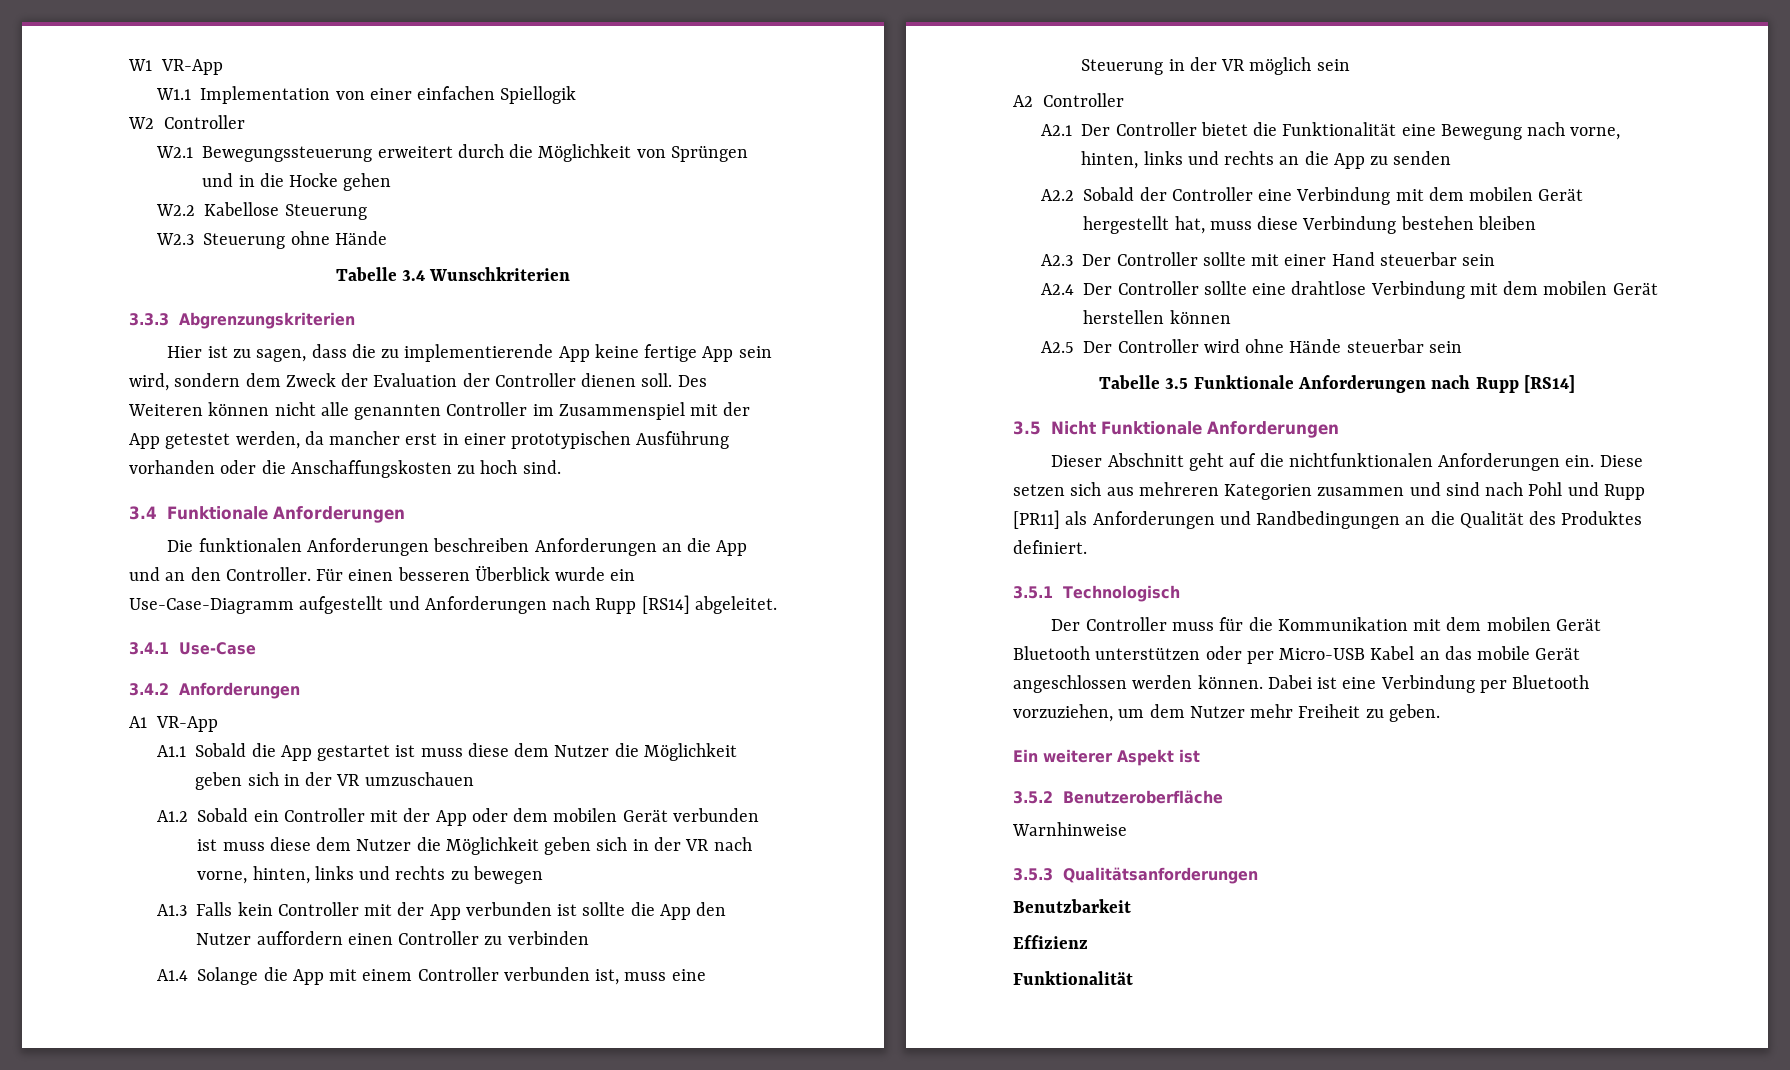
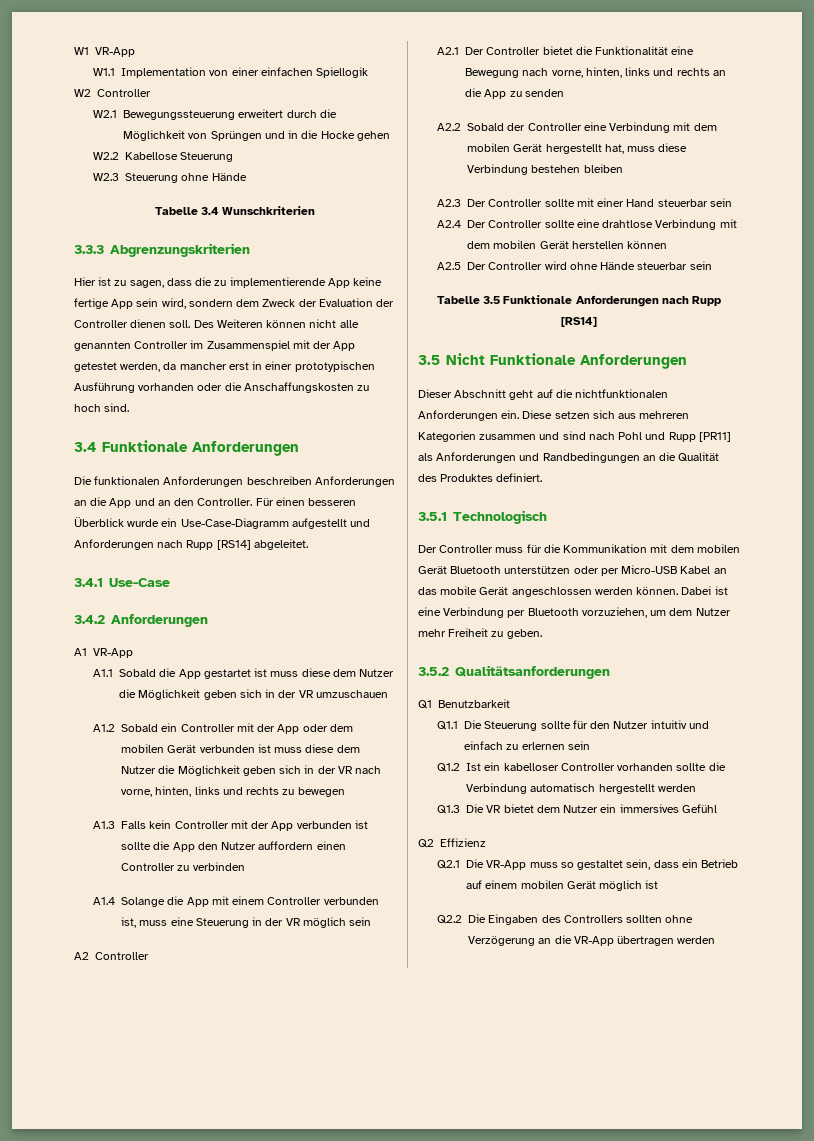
- Ein weiterer Aspekt ist
- 3.5.2 Benutzeroberfläche
- Warnhinweise
- 3.5.3 Qualitätsanforderungen
- Benutzbarkeit
- Effizienz
- Funktionalität
+ 3.5.2 Qualitätsanforderungen
+ Q1 Benutzbarkeit
+ Q1.1 Die Steuerung sollte für den Nutzer intuitiv und einfach zu erlernen sein
+ Q1.2 Ist ein kabelloser Controller vorhanden sollte die Verbindung automatisch hergestellt werden
+ Q1.3 Die VR bietet dem Nutzer ein immersives Gefühl
+ Q2 Effizienz
+ Q2.1 Die VR-App muss so gestaltet sein, dass ein Betrieb auf einem mobilen Gerät möglich ist
+ Q2.2 Die Eingaben des Controllers sollten ohne Verzögerung an die VR-App übertragen werden

